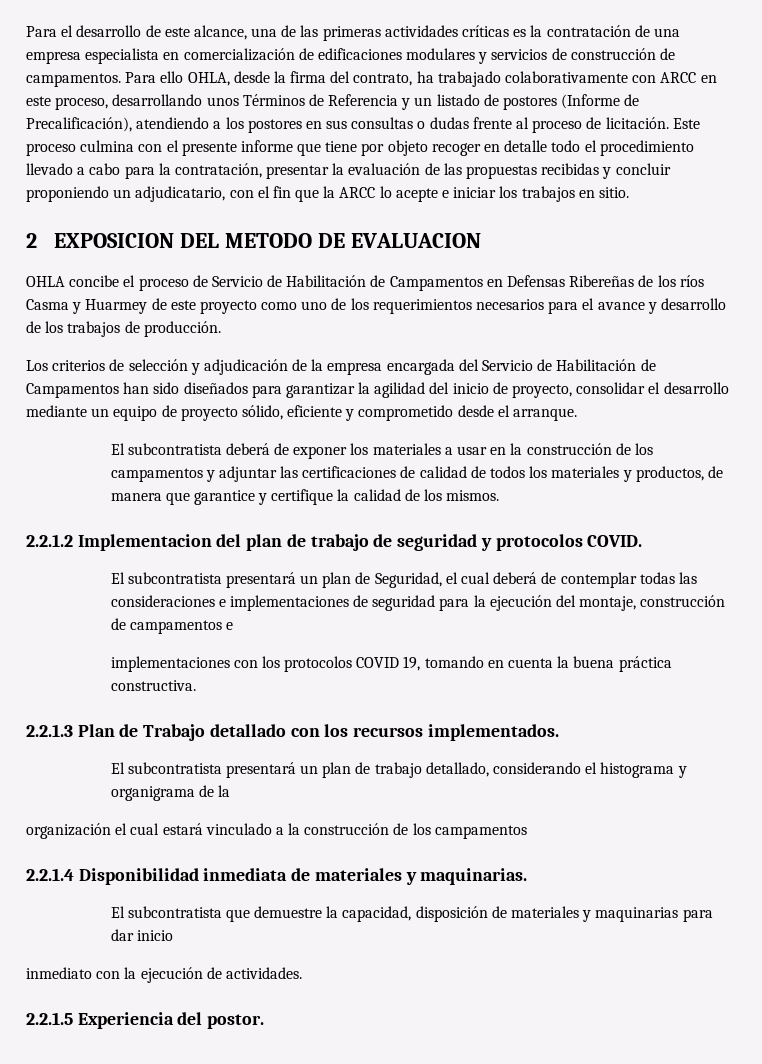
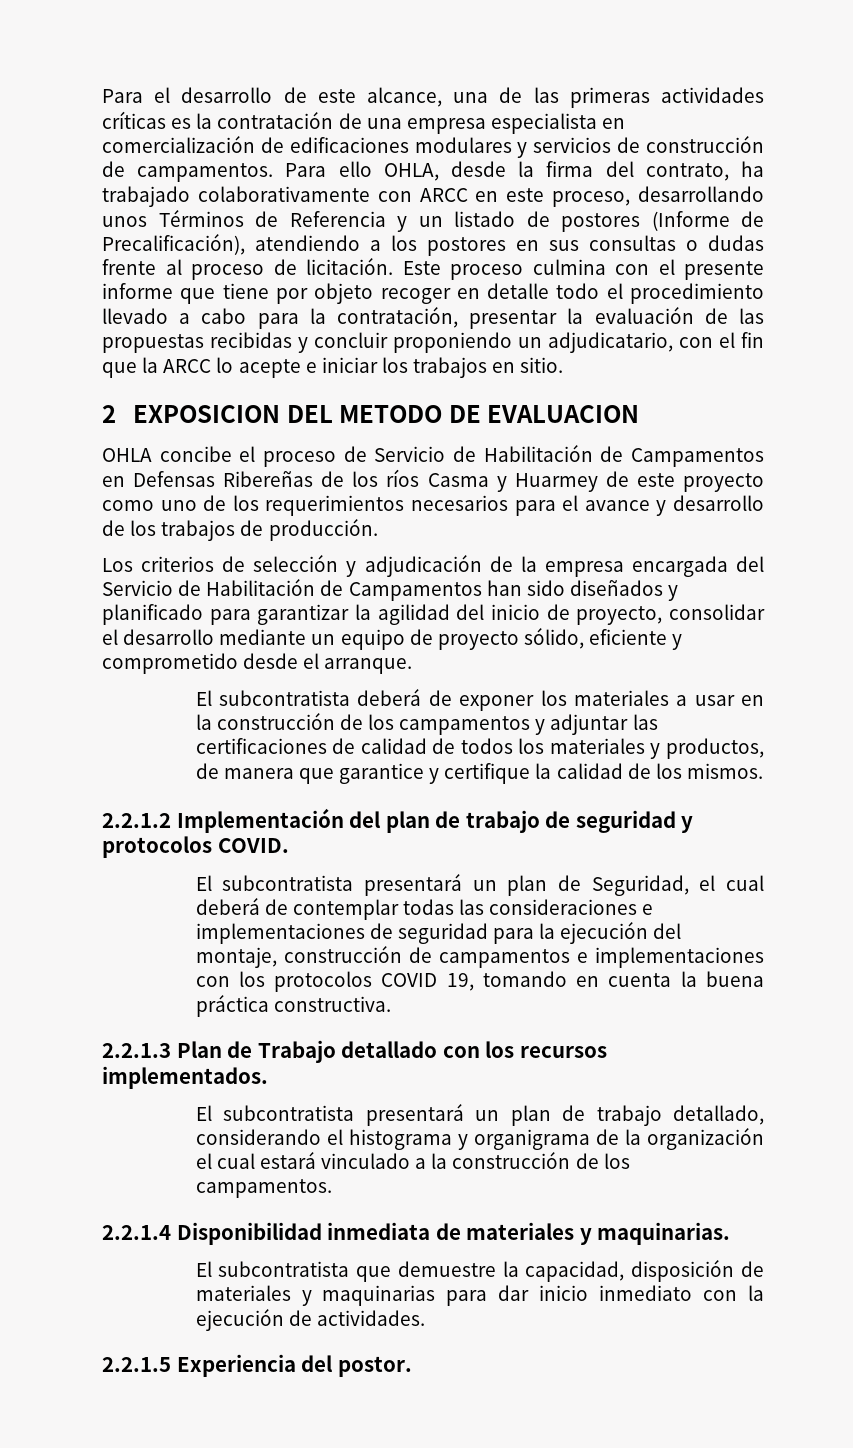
- Los criterios de selección y adjudicación de la empresa encargada del Servicio de Habilitación de Campamentos han sido diseñados para garantizar la agilidad del inicio de proyecto, consolidar el desarrollo mediante un equipo de proyecto sólido, eficiente y comprometido desde el arranque.
+ Los criterios de selección y adjudicación de la empresa encargada del Servicio de Habilitación de Campamentos han sido diseñados y planificado para garantizar la agilidad del inicio de proyecto, consolidar el desarrollo mediante un equipo de proyecto sólido, eficiente y comprometido desde el arranque.
- 2.2.1.2 Implementacion del plan de trabajo de seguridad y protocolos COVID.
+ 2.2.1.2 Implementación del plan de trabajo de seguridad y protocolos COVID.
- El subcontratista presentará un plan de Seguridad, el cual deberá de contemplar todas las consideraciones e implementaciones de seguridad para la ejecución del montaje, construcción de campamentos e
- implementaciones con los protocolos COVID 19, tomando en cuenta la buena práctica constructiva.
+ El subcontratista presentará un plan de Seguridad, el cual deberá de contemplar todas las consideraciones e implementaciones de seguridad para la ejecución del montaje, construcción de campamentos e implementaciones con los protocolos COVID 19, tomando en cuenta la buena práctica constructiva.
- El subcontratista presentará un plan de trabajo detallado, considerando el histograma y organigrama de la
- organización el cual estará vinculado a la construcción de los campamentos
+ El subcontratista presentará un plan de trabajo detallado, considerando el histograma y organigrama de la organización el cual estará vinculado a la construcción de los campamentos.
- El subcontratista que demuestre la capacidad, disposición de materiales y maquinarias para dar inicio
- inmediato con la ejecución de actividades.
+ El subcontratista que demuestre la capacidad, disposición de materiales y maquinarias para dar inicio inmediato con la ejecución de actividades.

